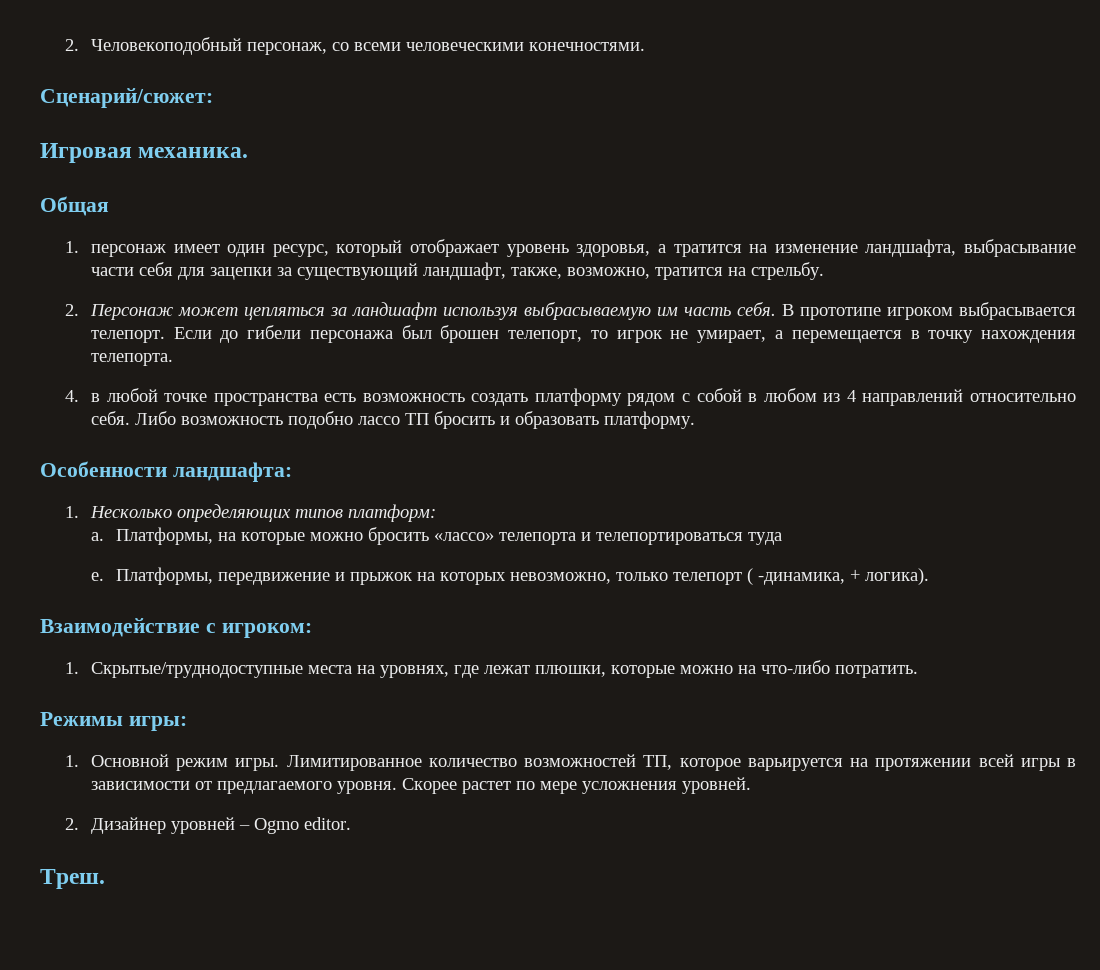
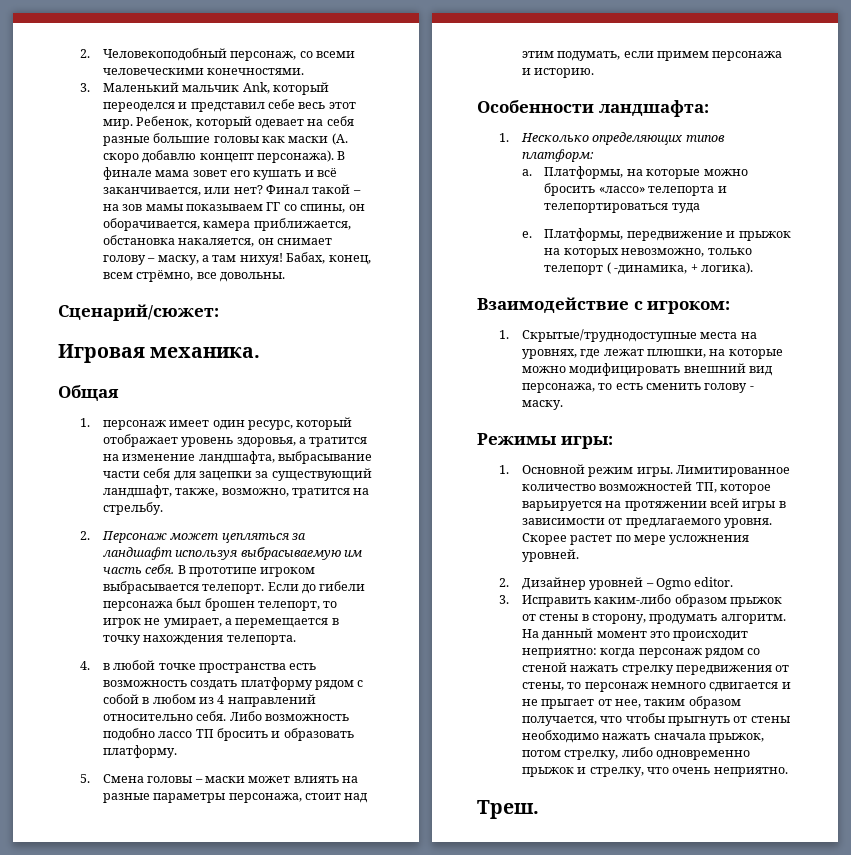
+ 3. Маленький мальчик Ank, который переоделся и представил себе весь этот мир. Ребенок, который одевает на себя разные большие головы как маски (А. скоро добавлю концепт персонажа). В финале мама зовет его кушать и всё заканчивается, или нет? Финал такой – на зов мамы показываем ГГ со спины, он оборачивается, камера приближается, обстановка накаляется, он снимает голову – маску, а там нихуя! Бабах, конец, всем стрёмно, все довольны.
+ 5. Смена головы – маски может влиять на разные параметры персонажа, стоит над этим подумать, если примем персонажа и историю.
- 1. Скрытые/труднодоступные места на уровнях, где лежат плюшки, которые можно на что-либо потратить.
+ 1. Скрытые/труднодоступные места на уровнях, где лежат плюшки, на которые можно модифицировать внешний вид персонажа, то есть сменить голову - маску.
+ 3. Исправить каким-либо образом прыжок от стены в сторону, продумать алгоритм. На данный момент это происходит неприятно: когда персонаж рядом со стеной нажать стрелку передвижения от стены, то персонаж немного сдвигается и не прыгает от нее, таким образом получается, что чтобы прыгнуть от стены необходимо нажать сначала прыжок, потом стрелку, либо одновременно прыжок и стрелку, что очень неприятно.

